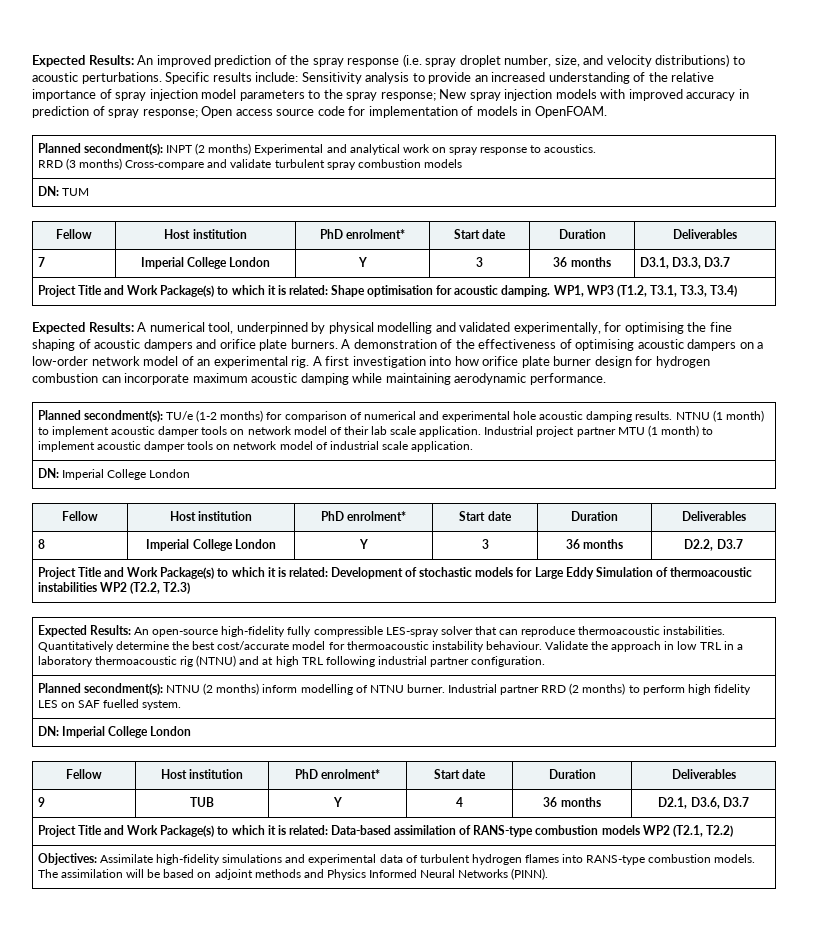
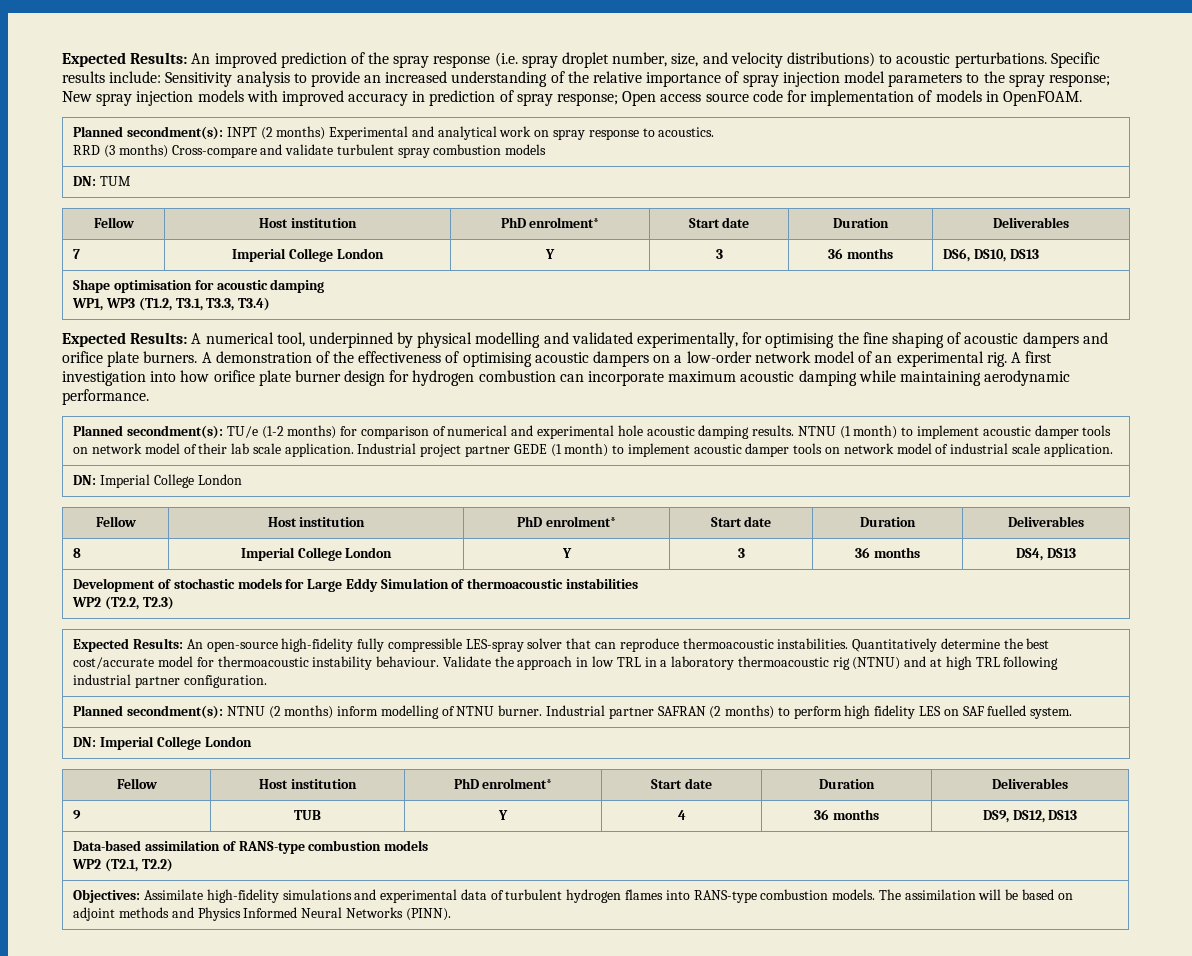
- 7 | Imperial College London | Y | 3 | 36 months | D3.1, D3.3, D3.7
- Project Title and Work Package(s) to which it is related: Shape optimisation for acoustic damping. WP1, WP3 (T1.2, T3.1, T3.3, T3.4)
+ 7 | Imperial College London | Y | 3 | 36 months | DS6, DS10, DS13
+ Shape optimisation for acoustic damping
+ WP1, WP3 (T1.2, T3.1, T3.3, T3.4)
- Industrial project partner MTU (1 month) to implement acoustic damper tools on network model of industrial scale application.
+ Industrial project partner GEDE (1 month) to implement acoustic damper tools on network model of industrial scale application.
- 8 | Imperial College London | Y | 3 | 36 months | D2.2, D3.7
- Project Title and Work Package(s) to which it is related: Development of stochastic models for Large Eddy Simulation of thermoacoustic instabilities WP2 (T2.2, T2.3)
+ 8 | Imperial College London | Y | 3 | 36 months | DS4, DS13
+ Development of stochastic models for Large Eddy Simulation of thermoacoustic instabilities
+ WP2 (T2.2, T2.3)
- Planned secondment(s): NTNU (2 months) inform modelling of NTNU burner. Industrial partner RRD (2 months) to perform high fidelity LES on SAF fuelled system.
+ Planned secondment(s): NTNU (2 months) inform modelling of NTNU burner. Industrial partner SAFRAN (2 months) to perform high fidelity LES on SAF fuelled system.
- 9 | TUB | Y | 4 | 36 months | D2.1, D3.6, D3.7
- Project Title and Work Package(s) to which it is related: Data-based assimilation of RANS-type combustion models WP2 (T2.1, T2.2)
+ 9 | TUB | Y | 4 | 36 months | DS9, DS12, DS13
+ Data-based assimilation of RANS-type combustion models
+ WP2 (T2.1, T2.2)

